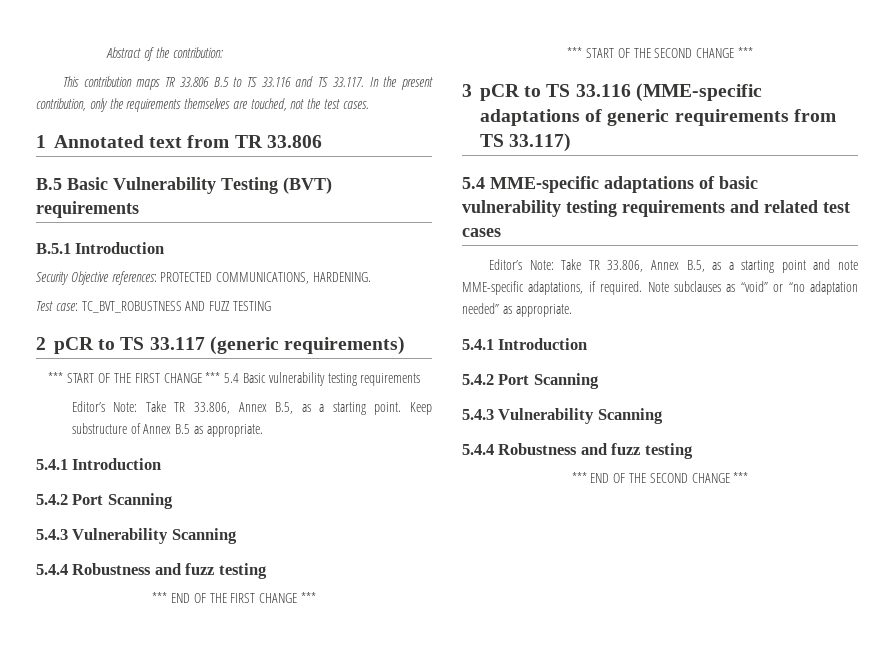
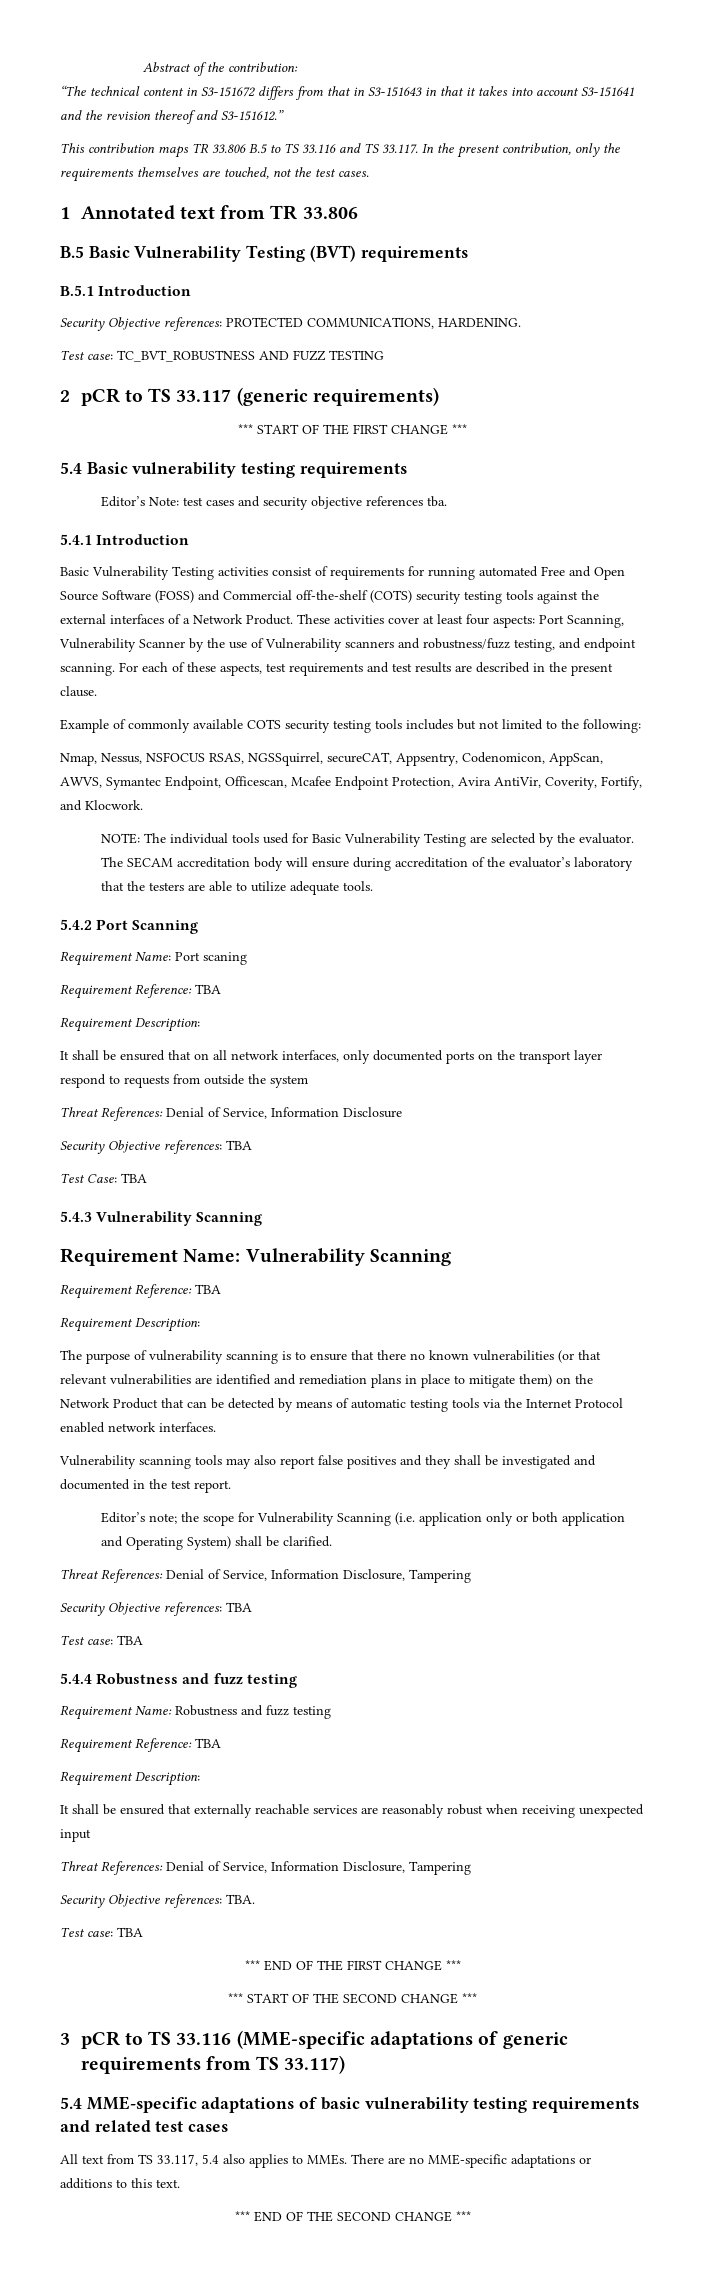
+ “The technical content in S3-151672 differs from that in S3-151643 in that it takes into account S3-151641 and the revision thereof and S3-151612.”
- *** START OF THE FIRST CHANGE *** 5.4 Basic vulnerability testing requirements
+ *** START OF THE FIRST CHANGE ***
+ 5.4 Basic vulnerability testing requirements
- Editor’s Note: Take TR 33.806, Annex B.5, as a starting point. Keep substructure of Annex B.5 as appropriate.
+ Editor’s Note: test cases and security objective references tba.
  5.4.1 Introduction
+ Basic Vulnerability Testing activities consist of requirements for running automated Free and Open Source Software (FOSS) and Commercial off-the-shelf (COTS) security testing tools against the external interfaces of a Network Product. These activities cover at least four aspects: Port Scanning, Vulnerability Scanner by the use of Vulnerability scanners and robustness/fuzz testing, and endpoint scanning. For each of these aspects, test requirements and test results are described in the present clause.
+ Example of commonly available COTS security testing tools includes but not limited to the following:
+ Nmap, Nessus, NSFOCUS RSAS, NGSSquirrel, secureCAT, Appsentry, Codenomicon, AppScan, AWVS, Symantec Endpoint, Officescan, Mcafee Endpoint Protection, Avira AntiVir, Coverity, Fortify, and Klocwork.
+ NOTE: The individual tools used for Basic Vulnerability Testing are selected by the evaluator. The SECAM accreditation body will ensure during accreditation of the evaluator’s laboratory that the testers are able to utilize adequate tools.
  5.4.2 Port Scanning
+ Requirement Name: Port scaning
+ Requirement Reference: TBA
+ Requirement Description:
+ It shall be ensured that on all network interfaces, only documented ports on the transport layer respond to requests from outside the system
+ Threat References: Denial of Service, Information Disclosure
+ Security Objective references: TBA
+ Test Case: TBA
  5.4.3 Vulnerability Scanning
+ Requirement Name: Vulnerability Scanning
+ Requirement Reference: TBA
+ Requirement Description:
+ The purpose of vulnerability scanning is to ensure that there no known vulnerabilities (or that relevant vulnerabilities are identified and remediation plans in place to mitigate them) on the Network Product that can be detected by means of automatic testing tools via the Internet Protocol enabled network interfaces.
+ Vulnerability scanning tools may also report false positives and they shall be investigated and documented in the test report.
+ Editor’s note; the scope for Vulnerability Scanning (i.e. application only or both application and Operating System) shall be clarified.
+ Threat References: Denial of Service, Information Disclosure, Tampering
+ Security Objective references: TBA
+ Test case: TBA
  5.4.4 Robustness and fuzz testing
+ Requirement Name: Robustness and fuzz testing
+ Requirement Reference: TBA
+ Requirement Description:
+ It shall be ensured that externally reachable services are reasonably robust when receiving unexpected input
+ Threat References: Denial of Service, Information Disclosure, Tampering
+ Security Objective references: TBA.
+ Test case: TBA
- Editor’s Note: Take TR 33.806, Annex B.5, as a starting point and note MME-specific adaptations, if required. Note subclauses as “void” or “no adaptation needed” as appropriate.
- 5.4.1 Introduction
- 5.4.2 Port Scanning
- 5.4.3 Vulnerability Scanning
- 5.4.4 Robustness and fuzz testing
+ All text from TS 33.117, 5.4 also applies to MMEs. There are no MME-specific adaptations or additions to this text.

